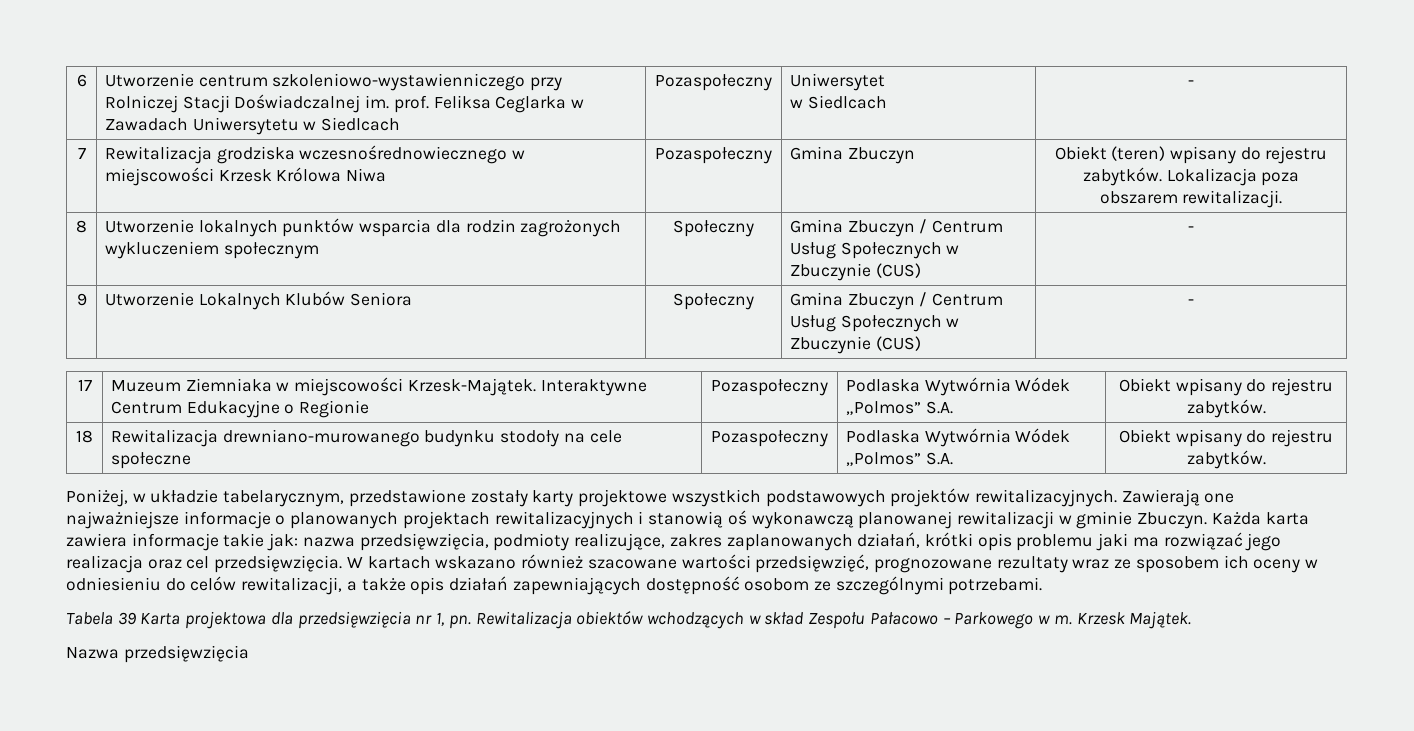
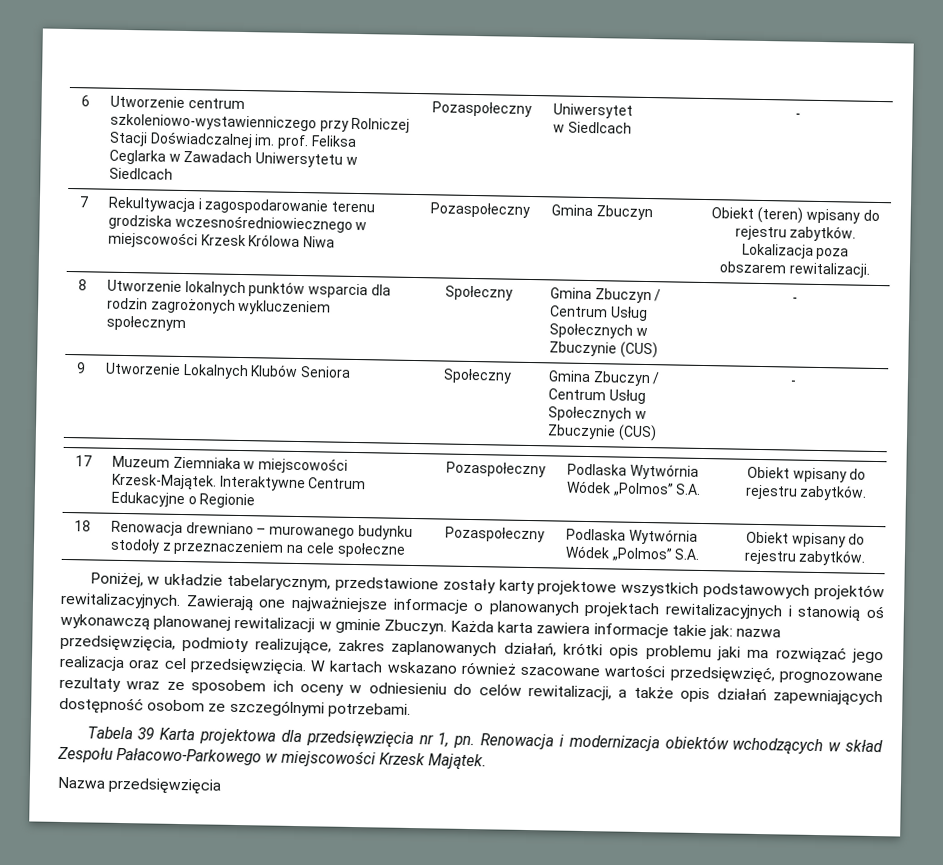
- 7 | Rewitalizacja grodziska wczesnośrednowiecznego w miejscowości Krzesk Królowa Niwa | Pozaspołeczny | Gmina Zbuczyn | Obiekt (teren) wpisany do rejestru zabytków. Lokalizacja poza obszarem rewitalizacji.
+ 7 | Rekultywacja i zagospodarowanie terenu grodziska wczesnośredniowiecznego w miejscowości Krzesk Królowa Niwa | Pozaspołeczny | Gmina Zbuczyn | Obiekt (teren) wpisany do rejestru zabytków. Lokalizacja poza obszarem rewitalizacji.
- 18 | Rewitalizacja drewniano-murowanego budynku stodoły na cele społeczne | Pozaspołeczny | Podlaska Wytwórnia Wódek „Polmos” S.A. | Obiekt wpisany do rejestru zabytków.
+ 18 | Renowacja drewniano – murowanego budynku stodoły z przeznaczeniem na cele społeczne | Pozaspołeczny | Podlaska Wytwórnia Wódek „Polmos” S.A. | Obiekt wpisany do rejestru zabytków.
- Rewitalizacja obiektów wchodzących w skład Zespołu Pałacowo – Parkowego w m. Krzesk Majątek.
+ Renowacja i modernizacja obiektów wchodzących w skład Zespołu Pałacowo-Parkowego w miejscowości Krzesk Majątek.

